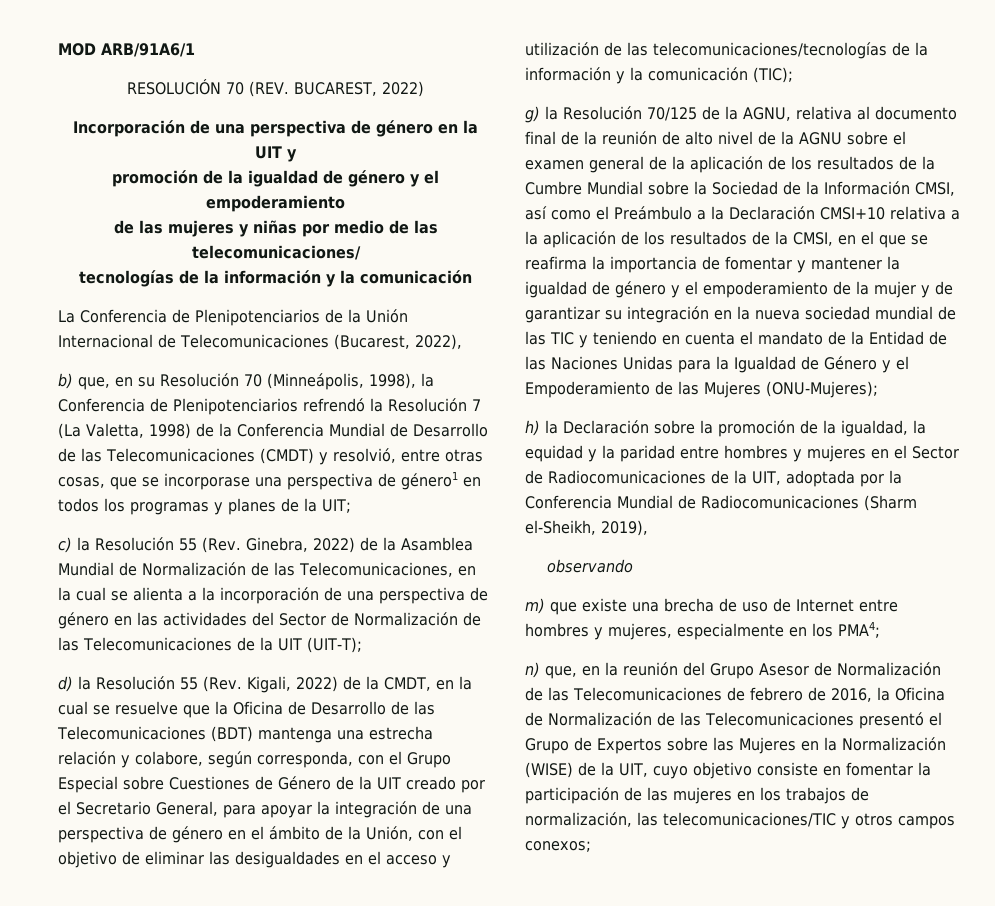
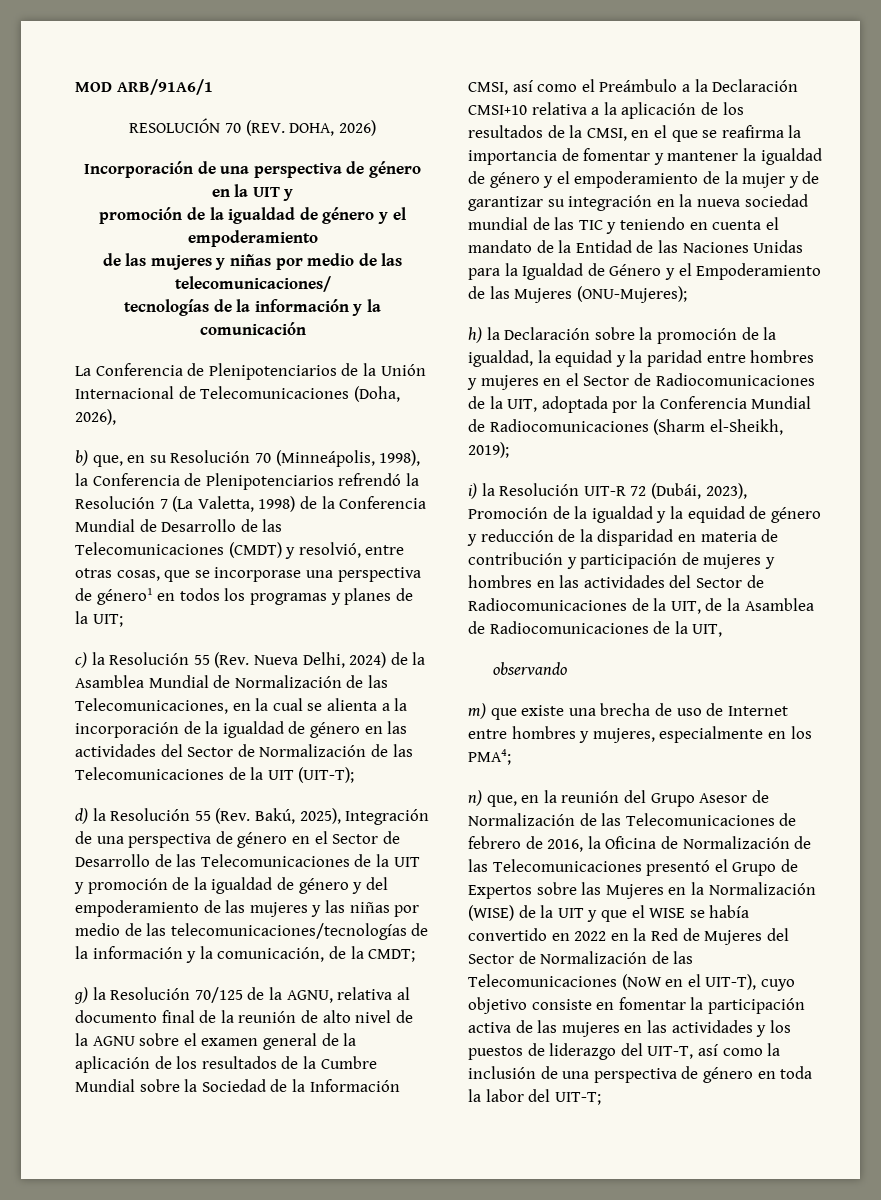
- RESOLUCIÓN 70 (REV. BUCAREST, 2022)
+ RESOLUCIÓN 70 (REV. DOHA, 2026)
- La Conferencia de Plenipotenciarios de la Unión Internacional de Telecomunicaciones (Bucarest, 2022),
+ La Conferencia de Plenipotenciarios de la Unión Internacional de Telecomunicaciones (Doha, 2026),
- c) la Resolución 55 (Rev. Ginebra, 2022) de la Asamblea Mundial de Normalización de las Telecomunicaciones, en la cual se alienta a la incorporación de una perspectiva de género en las actividades del Sector de Normalización de las Telecomunicaciones de la UIT (UIT-T);
+ c) la Resolución 55 (Rev. Nueva Delhi, 2024) de la Asamblea Mundial de Normalización de las Telecomunicaciones, en la cual se alienta a la incorporación de la igualdad de género en las actividades del Sector de Normalización de las Telecomunicaciones de la UIT (UIT-T);
- d) la Resolución 55 (Rev. Kigali, 2022) de la CMDT, en la cual se resuelve que la Oficina de Desarrollo de las Telecomunicaciones (BDT) mantenga una estrecha relación y colabore, según corresponda, con el Grupo Especial sobre Cuestiones de Género de la UIT creado por el Secretario General, para apoyar la integración de una perspectiva de género en el ámbito de la Unión, con el objetivo de eliminar las desigualdades en el acceso y utilización de las telecomunicaciones/tecnologías de la información y la comunicación (TIC);
+ d) la Resolución 55 (Rev. Bakú, 2025), Integración de una perspectiva de género en el Sector de Desarrollo de las Telecomunicaciones de la UIT y promoción de la igualdad de género y del empoderamiento de las mujeres y las niñas por medio de las telecomunicaciones/tecnologías de la información y la comunicación, de la CMDT;
- h) la Declaración sobre la promoción de la igualdad, la equidad y la paridad entre hombres y mujeres en el Sector de Radiocomunicaciones de la UIT, adoptada por la Conferencia Mundial de Radiocomunicaciones (Sharm el-Sheikh, 2019),
+ h) la Declaración sobre la promoción de la igualdad, la equidad y la paridad entre hombres y mujeres en el Sector de Radiocomunicaciones de la UIT, adoptada por la Conferencia Mundial de Radiocomunicaciones (Sharm el-Sheikh, 2019);
+ i) la Resolución UIT-R 72 (Dubái, 2023), Promoción de la igualdad y la equidad de género y reducción de la disparidad en materia de contribución y participación de mujeres y hombres en las actividades del Sector de Radiocomunicaciones de la UIT, de la Asamblea de Radiocomunicaciones de la UIT,
- n) que, en la reunión del Grupo Asesor de Normalización de las Telecomunicaciones de febrero de 2016, la Oficina de Normalización de las Telecomunicaciones presentó el Grupo de Expertos sobre las Mujeres en la Normalización (WISE) de la UIT, cuyo objetivo consiste en fomentar la participación de las mujeres en los trabajos de normalización, las telecomunicaciones/TIC y otros campos conexos;
+ n) que, en la reunión del Grupo Asesor de Normalización de las Telecomunicaciones de febrero de 2016, la Oficina de Normalización de las Telecomunicaciones presentó el Grupo de Expertos sobre las Mujeres en la Normalización (WISE) de la UIT y que el WISE se había convertido en 2022 en la Red de Mujeres del Sector de Normalización de las Telecomunicaciones (NoW en el UIT-T), cuyo objetivo consiste en fomentar la participación activa de las mujeres en las actividades y los puestos de liderazgo del UIT-T, así como la inclusión de una perspectiva de género en toda la labor del UIT-T;

